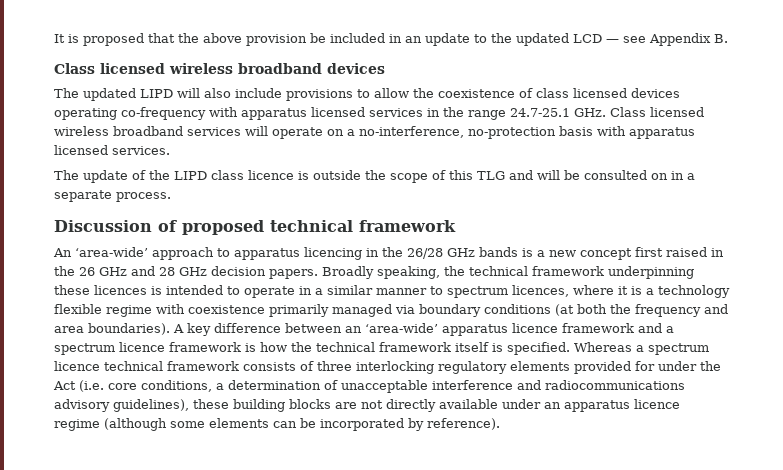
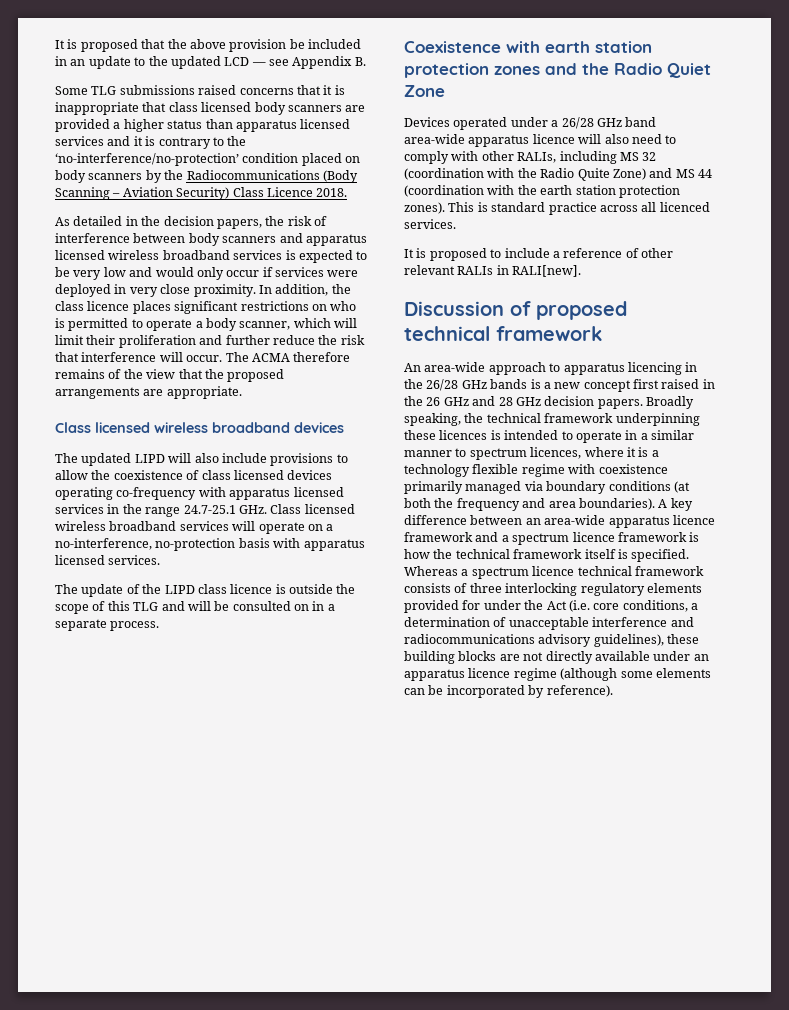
+ Some TLG submissions raised concerns that it is inappropriate that class licensed body scanners are provided a higher status than apparatus licensed services and it is contrary to the ‘no-interference/no-protection’ condition placed on body scanners by the Radiocommunications (Body Scanning – Aviation Security) Class Licence 2018.
+ As detailed in the decision papers, the risk of interference between body scanners and apparatus licensed wireless broadband services is expected to be very low and would only occur if services were deployed in very close proximity. In addition, the class licence places significant restrictions on who is permitted to operate a body scanner, which will limit their proliferation and further reduce the risk that interference will occur. The ACMA therefore remains of the view that the proposed arrangements are appropriate.
+ Coexistence with earth station protection zones and the Radio Quiet Zone
+ Devices operated under a 26/28 GHz band area-wide apparatus licence will also need to comply with other RALIs, including MS 32 (coordination with the Radio Quite Zone) and MS 44 (coordination with the earth station protection zones). This is standard practice across all licenced services.
+ It is proposed to include a reference of other relevant RALIs in RALI[new].
- An ‘area-wide’ approach to apparatus licencing in the 26/28 GHz bands is a new concept first raised in the 26 GHz and 28 GHz decision papers.
+ An area-wide approach to apparatus licencing in the 26/28 GHz bands is a new concept first raised in the 26 GHz and 28 GHz decision papers.
- A key difference between an ‘area-wide’ apparatus licence framework and a spectrum licence framework is how the technical framework itself is specified.
+ A key difference between an area-wide apparatus licence framework and a spectrum licence framework is how the technical framework itself is specified.

